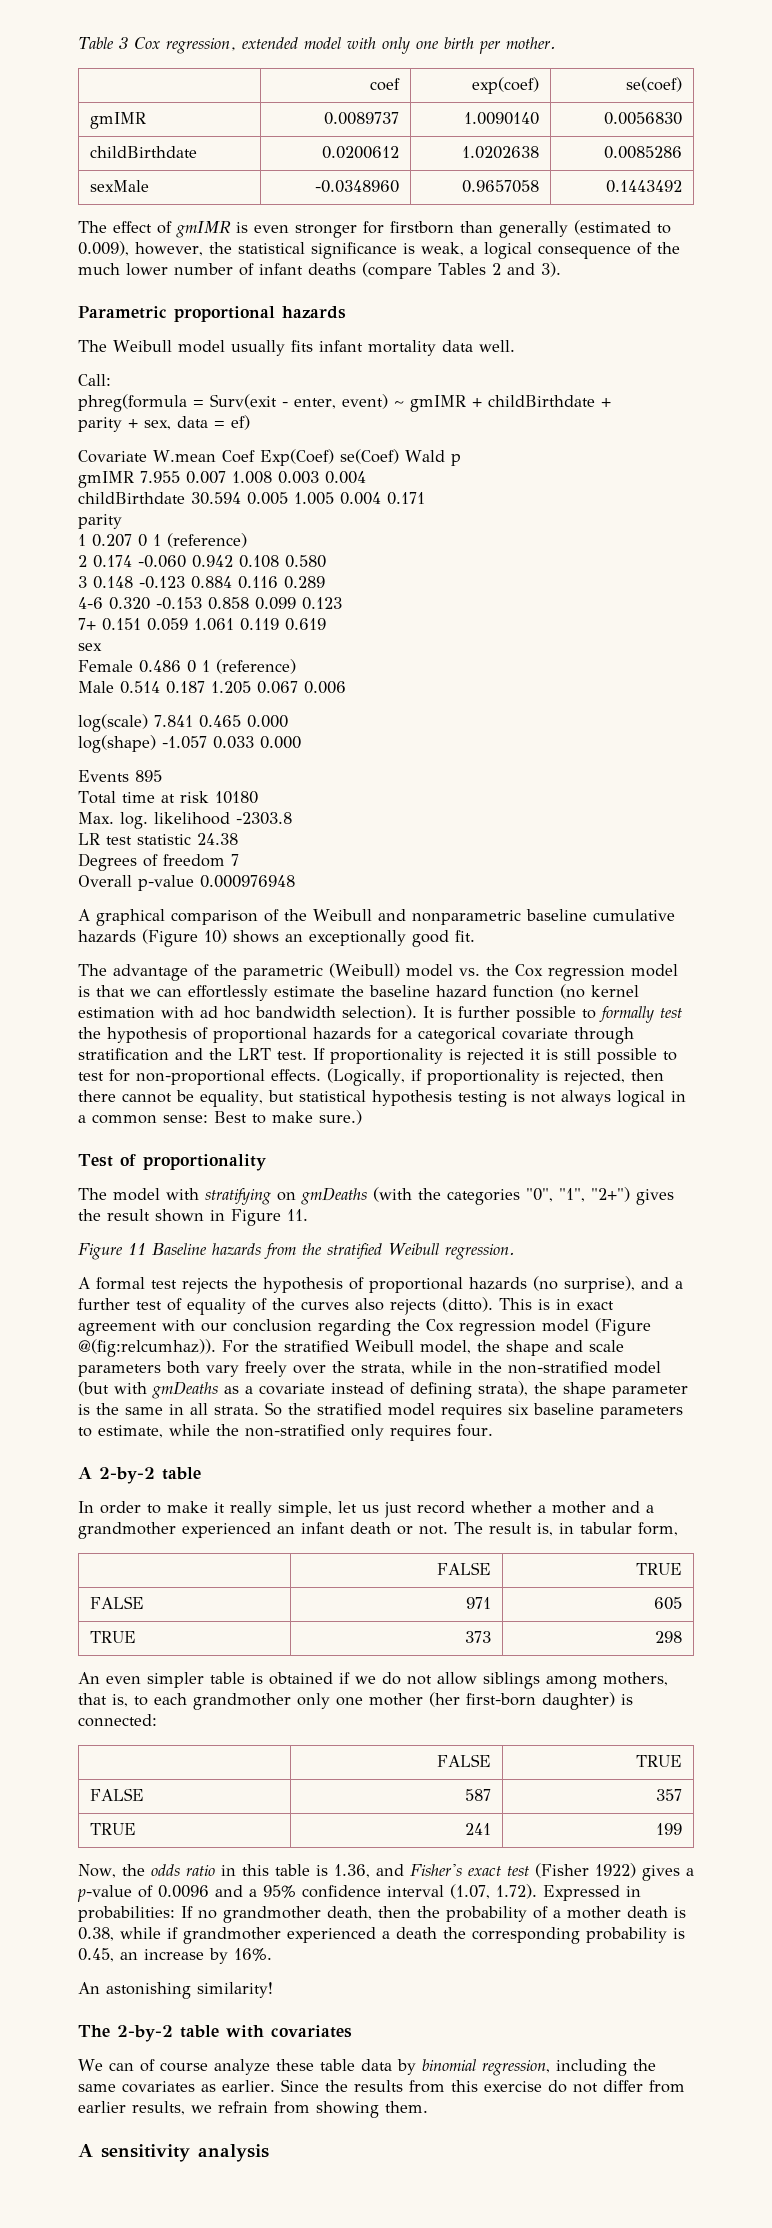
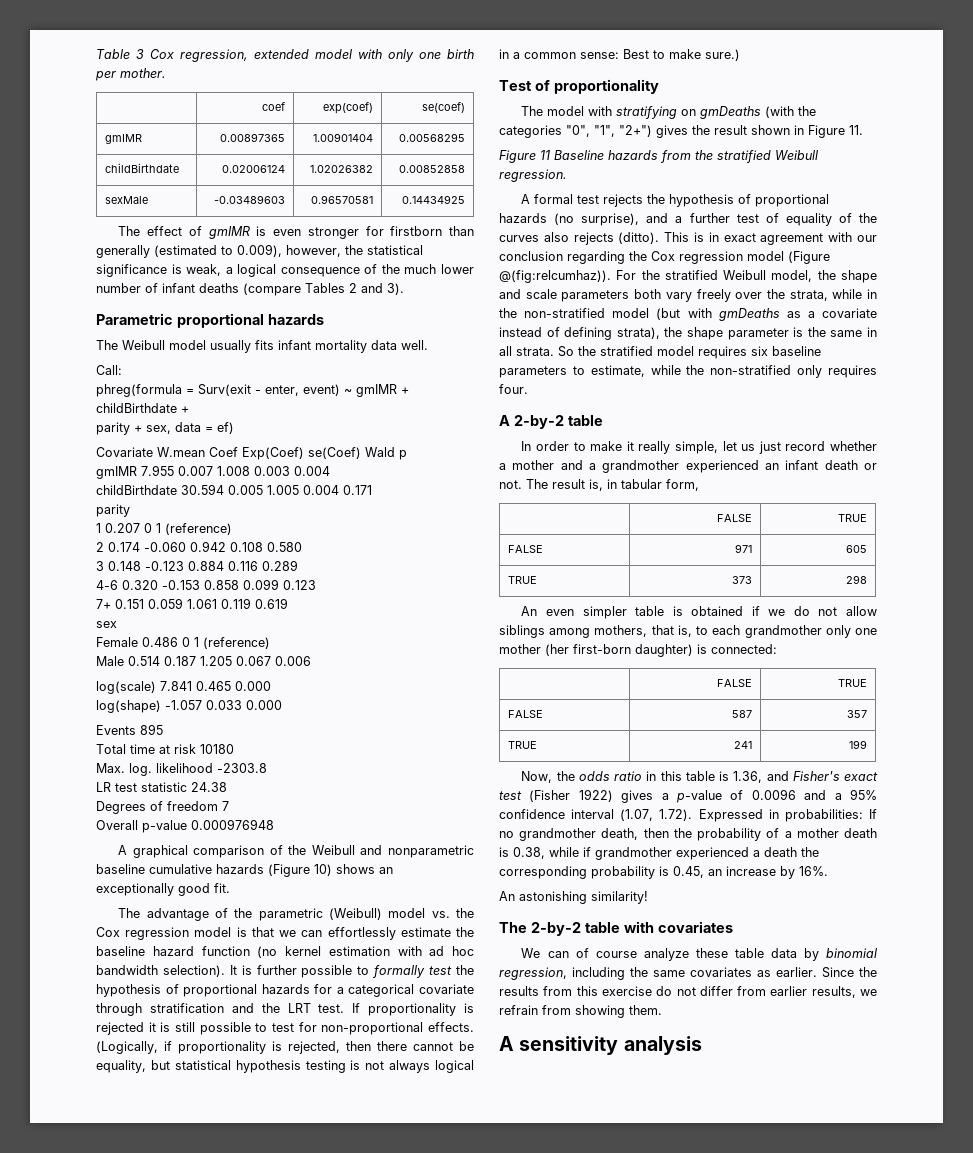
- gmIMR | 0.0089737 | 1.0090140 | 0.0056830
- childBirthdate | 0.0200612 | 1.0202638 | 0.0085286
- sexMale | -0.0348960 | 0.9657058 | 0.1443492
+ gmIMR | 0.00897365 | 1.00901404 | 0.00568295
+ childBirthdate | 0.02006124 | 1.02026382 | 0.00852858
+ sexMale | -0.03489603 | 0.96570581 | 0.14434925

